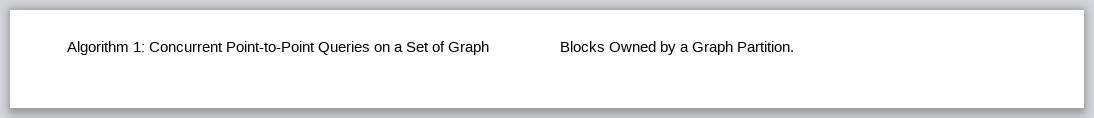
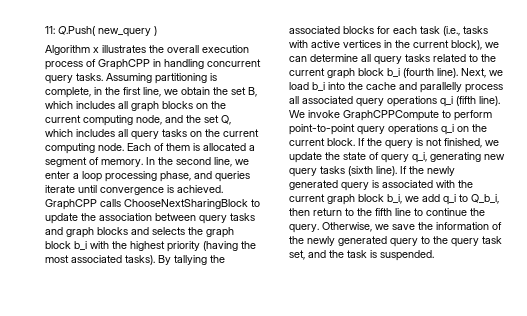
- Algorithm 1: Concurrent Point-to-Point Queries on a Set of Graph Blocks Owned by a Graph Partition.
+ 11: Q.Push( new_query )
+ Algorithm x illustrates the overall execution process of GraphCPP in handling concurrent query tasks. Assuming partitioning is complete, in the first line, we obtain the set B, which includes all graph blocks on the current computing node, and the set Q, which includes all query tasks on the current computing node. Each of them is allocated a segment of memory. In the second line, we enter a loop processing phase, and queries iterate until convergence is achieved. GraphCPP calls ChooseNextSharingBlock to update the association between query tasks and graph blocks and selects the graph block b_i with the highest priority (having the most associated tasks). By tallying the associated blocks for each task (i.e., tasks with active vertices in the current block), we can determine all query tasks related to the current graph block b_i (fourth line). Next, we load b_i into the cache and parallelly process all associated query operations q_i (fifth line). We invoke GraphCPPCompute to perform point-to-point query operations q_i on the current block. If the query is not finished, we update the state of query q_i, generating new query tasks (sixth line). If the newly generated query is associated with the current graph block b_i, we add q_i to Q_b_i, then return to the fifth line to continue the query. Otherwise, we save the information of the newly generated query to the query task set, and the task is suspended.

